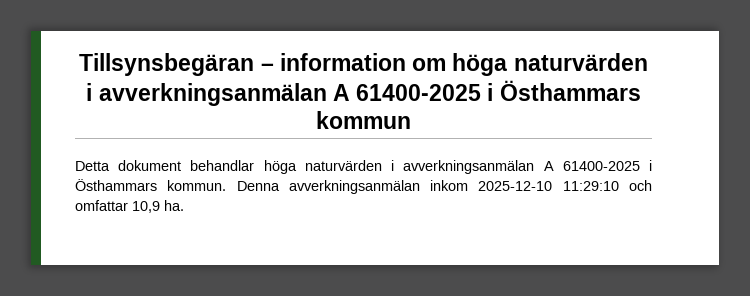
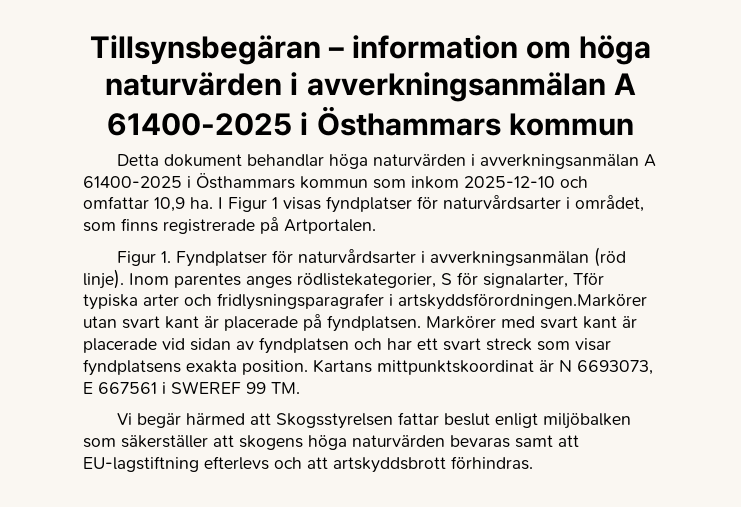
- Detta dokument behandlar höga naturvärden i avverkningsanmälan A 61400-2025 i Östhammars kommun. Denna avverkningsanmälan inkom 2025-12-10 11:29:10 och omfattar 10,9 ha.
+ Detta dokument behandlar höga naturvärden i avverkningsanmälan A 61400-2025 i Östhammars kommun som inkom 2025-12-10 och omfattar 10,9 ha.
+ I Figur 1 visas fyndplatser för naturvårdsarter i området, som finns registrerade på Artportalen.
+ Figur 1. Fyndplatser för naturvårdsarter i avverkningsanmälan (röd linje). Inom parentes anges rödlistekategorier, S för signalarter, Tför typiska arter och fridlysningsparagrafer i artskyddsförordningen.Markörer utan svart kant är placerade på fyndplatsen. Markörer med svart kant är placerade vid sidan av fyndplatsen och har ett svart streck som visar fyndplatsens exakta position. Kartans mittpunktskoordinat är N 6693073, E 667561 i SWEREF 99 TM.
+ Vi begär härmed att Skogsstyrelsen fattar beslut enligt miljöbalken som säkerställer att skogens höga naturvärden bevaras samt att EU-lagstiftning efterlevs och att artskyddsbrott förhindras.

